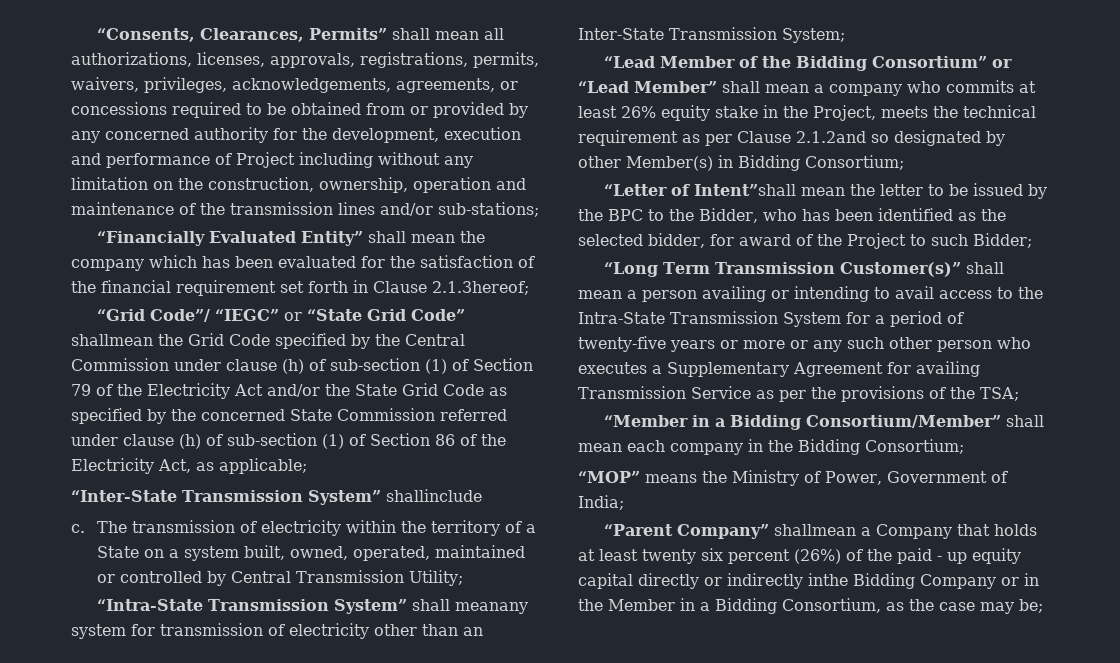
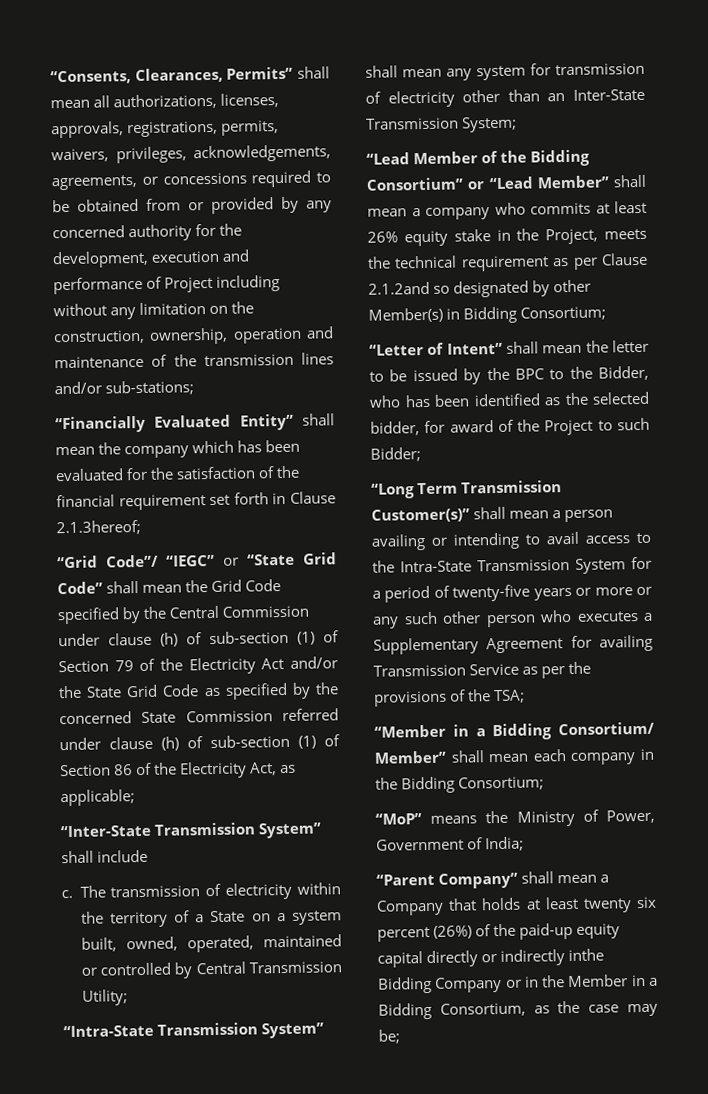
- “Grid Code”/ “IEGC” or “State Grid Code” shallmean the Grid Code specified by the Central Commission under clause (h) of sub-section (1) of Section 79 of the Electricity Act and/or the State Grid Code as specified by the concerned State Commission referred under clause (h) of sub-section (1) of Section 86 of the Electricity Act, as applicable;
+ “Grid Code”/ “IEGC” or “State Grid Code” shall mean the Grid Code specified by the Central Commission under clause (h) of sub-section (1) of Section 79 of the Electricity Act and/or the State Grid Code as specified by the concerned State Commission referred under clause (h) of sub-section (1) of Section 86 of the Electricity Act, as applicable;
- “Inter-State Transmission System” shallinclude
+ “Inter-State Transmission System” shall include
- “Intra-State Transmission System” shall meanany system for transmission of electricity other than an Inter-State Transmission System;
+ “Intra-State Transmission System” shall mean any system for transmission of electricity other than an Inter-State Transmission System;
- “Letter of Intent”shall mean the letter to be issued by the BPC to the Bidder, who has been identified as the selected bidder, for award of the Project to such Bidder;
+ “Letter of Intent” shall mean the letter to be issued by the BPC to the Bidder, who has been identified as the selected bidder, for award of the Project to such Bidder;
- “Member in a Bidding Consortium/Member” shall mean each company in the Bidding Consortium;
+ “Member in a Bidding Consortium/ Member” shall mean each company in the Bidding Consortium;
- “MOP” means the Ministry of Power, Government of India;
+ “MoP” means the Ministry of Power, Government of India;
- “Parent Company” shallmean a Company that holds at least twenty six percent (26%) of the paid - up equity capital directly or indirectly inthe Bidding Company or in the Member in a Bidding Consortium, as the case may be;
+ “Parent Company” shall mean a Company that holds at least twenty six percent (26%) of the paid-up equity capital directly or indirectly inthe Bidding Company or in the Member in a Bidding Consortium, as the case may be;

